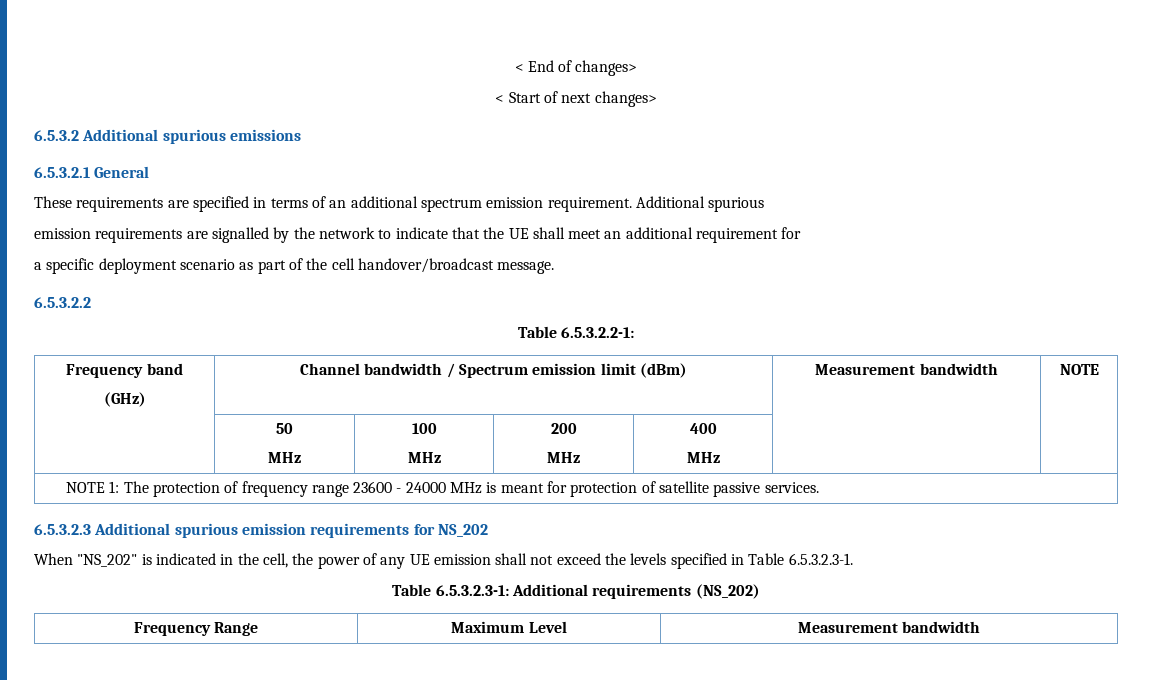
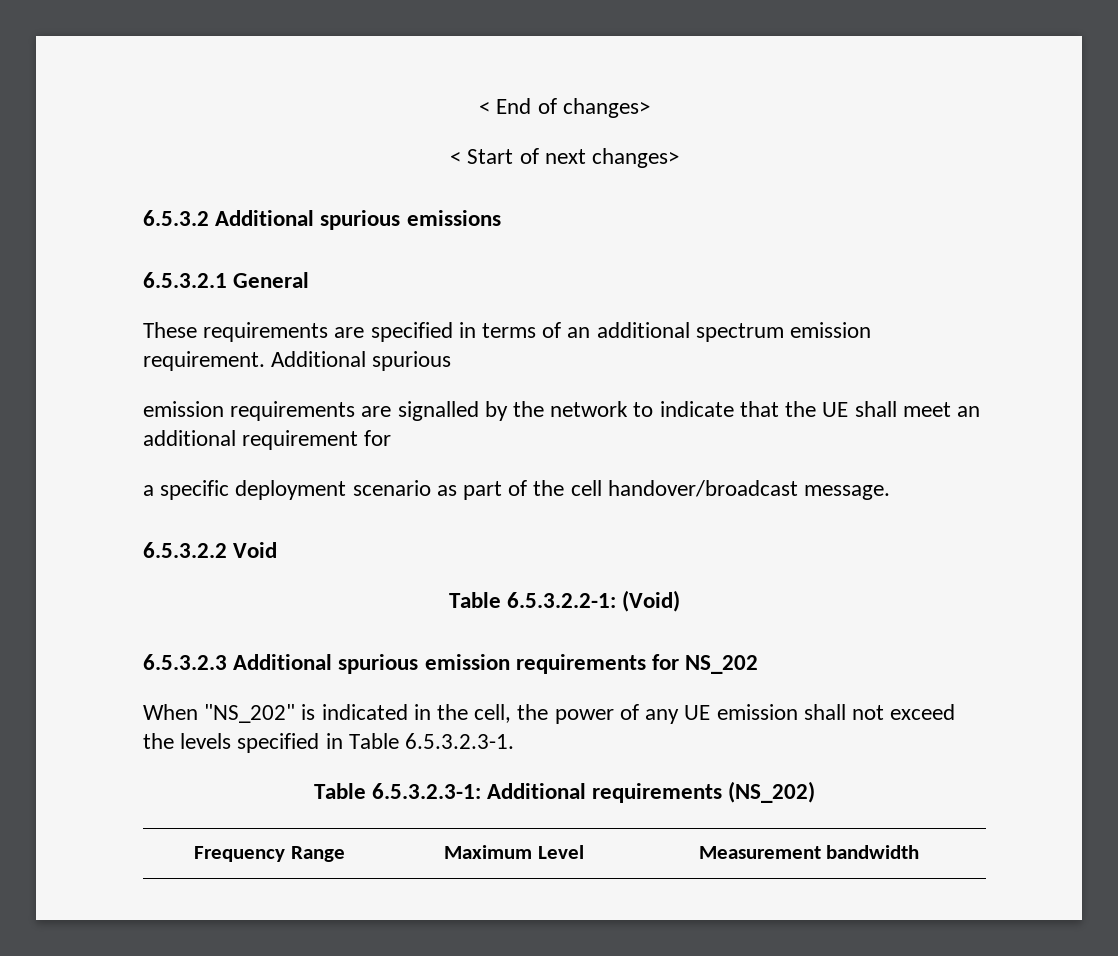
- 6.5.3.2.2
+ 6.5.3.2.2 Void
- Table 6.5.3.2.2-1:
- Frequency band
- (GHz) | Channel bandwidth / Spectrum emission limit (dBm) | Measurement bandwidth | NOTE
- | 50
- MHz | 100
- MHz | 200
- MHz | 400
- MHz | |
- NOTE 1: The protection of frequency range 23600 - 24000 MHz is meant for protection of satellite passive services.
+ Table 6.5.3.2.2-1: (Void)

